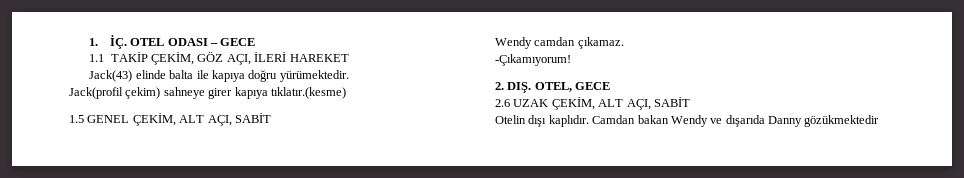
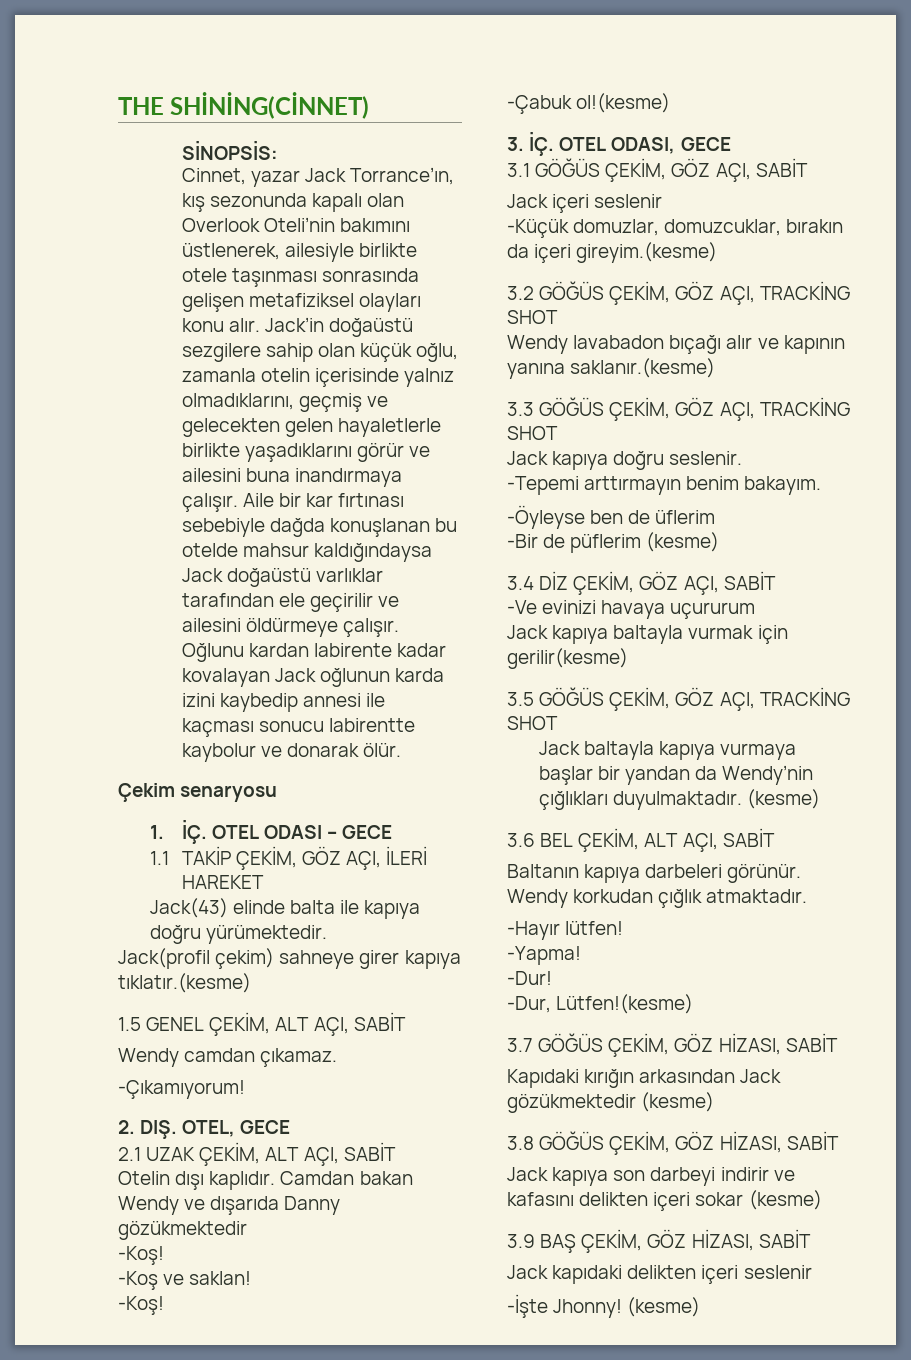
+ THE SHİNİNG(CİNNET)
+ SİNOPSİS:
+ Cinnet, yazar Jack Torrance’ın, kış sezonunda kapalı olan Overlook Oteli’nin bakımını üstlenerek, ailesiyle birlikte otele taşınması sonrasında gelişen metafiziksel olayları konu alır. Jack’in doğaüstü sezgilere sahip olan küçük oğlu, zamanla otelin içerisinde yalnız olmadıklarını, geçmiş ve gelecekten gelen hayaletlerle birlikte yaşadıklarını görür ve ailesini buna inandırmaya çalışır. Aile bir kar fırtınası sebebiyle dağda konuşlanan bu otelde mahsur kaldığındaysa Jack doğaüstü varlıklar tarafından ele geçirilir ve ailesini öldürmeye çalışır. Oğlunu kardan labirente kadar kovalayan Jack oğlunun karda izini kaybedip annesi ile kaçması sonucu labirentte kaybolur ve donarak ölür.
+ Çekim senaryosu
- 2.6 UZAK ÇEKİM, ALT AÇI, SABİT
+ 2.1 UZAK ÇEKİM, ALT AÇI, SABİT
  Camdan bakan Wendy ve dışarıda Danny gözükmektedir
+ -Koş!
+ -Koş ve saklan!
+ -Koş!
+ -Çabuk ol!(kesme)
+ 3. İÇ. OTEL ODASI, GECE
+ 3.1 GÖĞÜS ÇEKİM, GÖZ AÇI, SABİT
+ Jack içeri seslenir
+ -Küçük domuzlar, domuzcuklar, bırakın da içeri gireyim.(kesme)
+ 3.2 GÖĞÜS ÇEKİM, GÖZ AÇI, TRACKİNG SHOT
+ Wendy lavabadon bıçağı alır ve kapının yanına saklanır.(kesme)
+ 3.3 GÖĞÜS ÇEKİM, GÖZ AÇI, TRACKİNG SHOT
+ Jack kapıya doğru seslenir.
+ -Tepemi arttırmayın benim bakayım.
+ -Öyleyse ben de üflerim
+ -Bir de püflerim (kesme)
+ 3.4 DİZ ÇEKİM, GÖZ AÇI, SABİT
+ -Ve evinizi havaya uçururum
+ Jack kapıya baltayla vurmak için gerilir(kesme)
+ 3.5 GÖĞÜS ÇEKİM, GÖZ AÇI, TRACKİNG SHOT
+ Jack baltayla kapıya vurmaya başlar bir yandan da Wendy’nin çığlıkları duyulmaktadır. (kesme)
+ 3.6 BEL ÇEKİM, ALT AÇI, SABİT
+ Baltanın kapıya darbeleri görünür. Wendy korkudan çığlık atmaktadır.
+ -Hayır lütfen!
+ -Yapma!
+ -Dur!
+ -Dur, Lütfen!(kesme)
+ 3.7 GÖĞÜS ÇEKİM, GÖZ HİZASI, SABİT
+ Kapıdaki kırığın arkasından Jack gözükmektedir (kesme)
+ 3.8 GÖĞÜS ÇEKİM, GÖZ HİZASI, SABİT
+ Jack kapıya son darbeyi indirir ve kafasını delikten içeri sokar (kesme)
+ 3.9 BAŞ ÇEKİM, GÖZ HİZASI, SABİT
+ Jack kapıdaki delikten içeri seslenir
+ -İşte Jhonny! (kesme)

